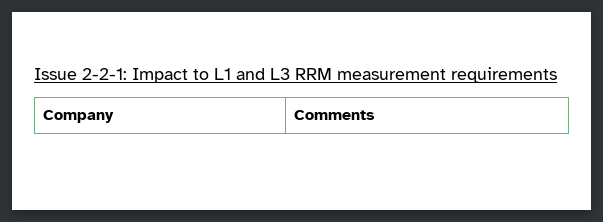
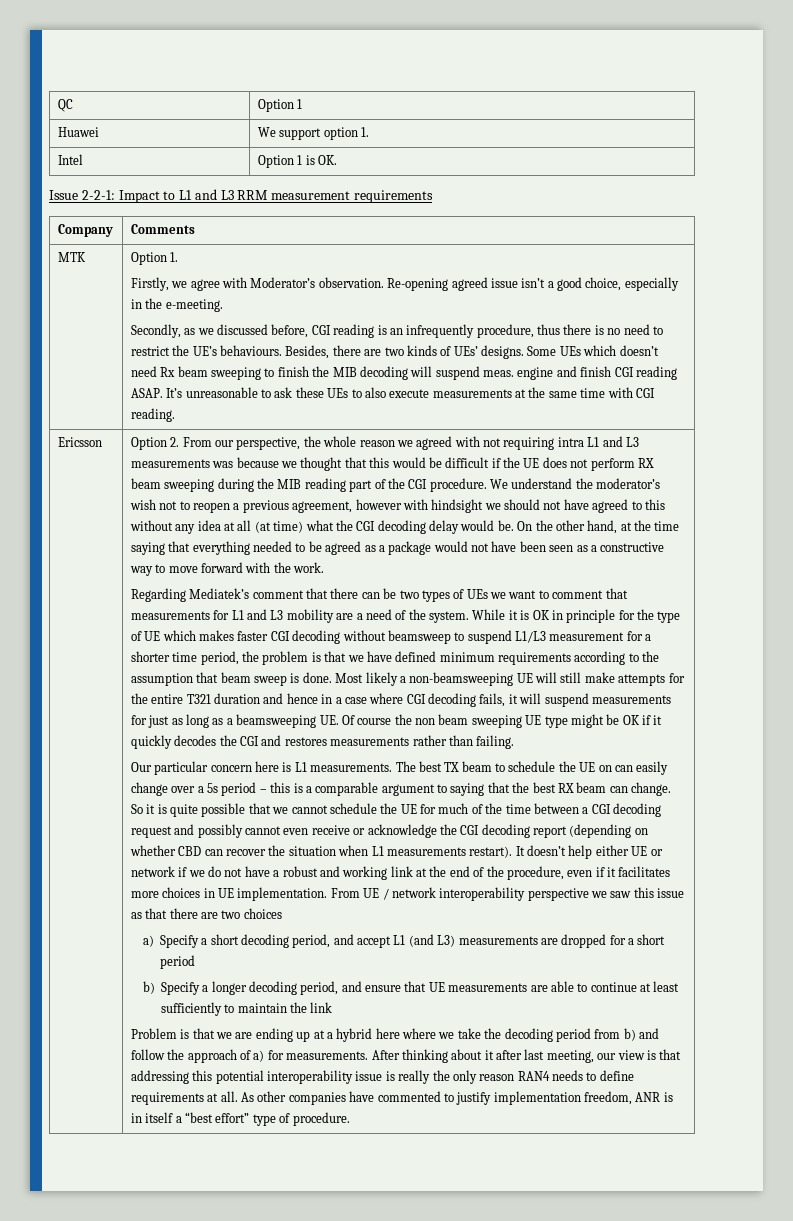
+ QC | Option 1
+ Huawei | We support option 1.
+ Intel | Option 1 is OK.
+ MTK | Option 1.
+ Firstly, we agree with Moderator’s observation. Re-opening agreed issue isn’t a good choice, especially in the e-meeting.
+ Secondly, as we discussed before, CGI reading is an infrequently procedure, thus there is no need to restrict the UE’s behaviours. Besides, there are two kinds of UEs’ designs. Some UEs which doesn’t need Rx beam sweeping to finish the MIB decoding will suspend meas. engine and finish CGI reading ASAP. It’s unreasonable to ask these UEs to also execute measurements at the same time with CGI reading.
+ Ericsson | Option 2. From our perspective, the whole reason we agreed with not requiring intra L1 and L3 measurements was because we thought that this would be difficult if the UE does not perform RX beam sweeping during the MIB reading part of the CGI procedure. We understand the moderator’s wish not to reopen a previous agreement, however with hindsight we should not have agreed to this without any idea at all (at time) what the CGI decoding delay would be. On the other hand, at the time saying that everything needed to be agreed as a package would not have been seen as a constructive way to move forward with the work.
+ Regarding Mediatek’s comment that there can be two types of UEs we want to comment that measurements for L1 and L3 mobility are a need of the system. While it is OK in principle for the type of UE which makes faster CGI decoding without beamsweep to suspend L1/L3 measurement for a shorter time period, the problem is that we have defined minimum requirements according to the assumption that beam sweep is done. Most likely a non-beamsweeping UE will still make attempts for the entire T321 duration and hence in a case where CGI decoding fails, it will suspend measurements for just as long as a beamsweeping UE. Of course the non beam sweeping UE type might be OK if it quickly decodes the CGI and restores measurements rather than failing.
+ Our particular concern here is L1 measurements. The best TX beam to schedule the UE on can easily change over a 5s period – this is a comparable argument to saying that the best RX beam can change. So it is quite possible that we cannot schedule the UE for much of the time between a CGI decoding request and possibly cannot even receive or acknowledge the CGI decoding report (depending on whether CBD can recover the situation when L1 measurements restart). It doesn’t help either UE or network if we do not have a robust and working link at the end of the procedure, even if it facilitates more choices in UE implementation. From UE / network interoperability perspective we saw this issue as that there are two choices
+ a) Specify a short decoding period, and accept L1 (and L3) measurements are dropped for a short period
+ b) Specify a longer decoding period, and ensure that UE measurements are able to continue at least sufficiently to maintain the link
+ Problem is that we are ending up at a hybrid here where we take the decoding period from b) and follow the approach of a) for measurements. After thinking about it after last meeting, our view is that addressing this potential interoperability issue is really the only reason RAN4 needs to define requirements at all. As other companies have commented to justify implementation freedom, ANR is in itself a “best effort” type of procedure.

